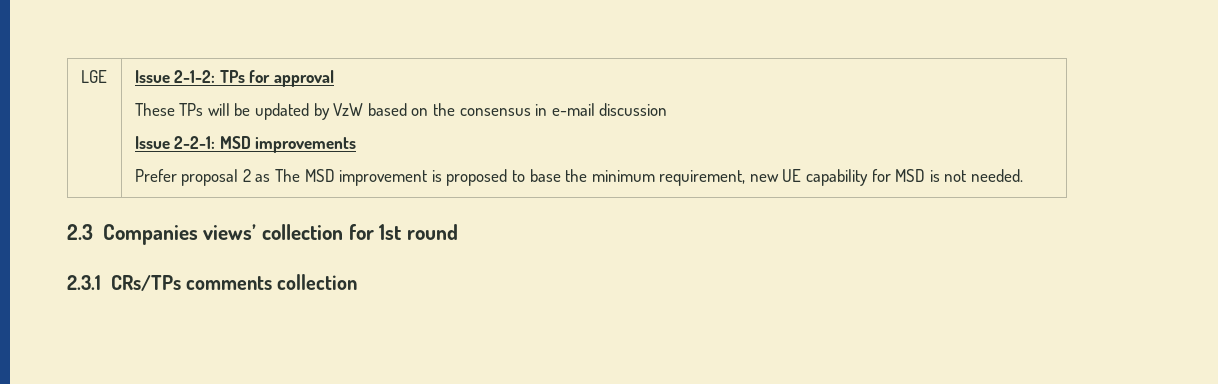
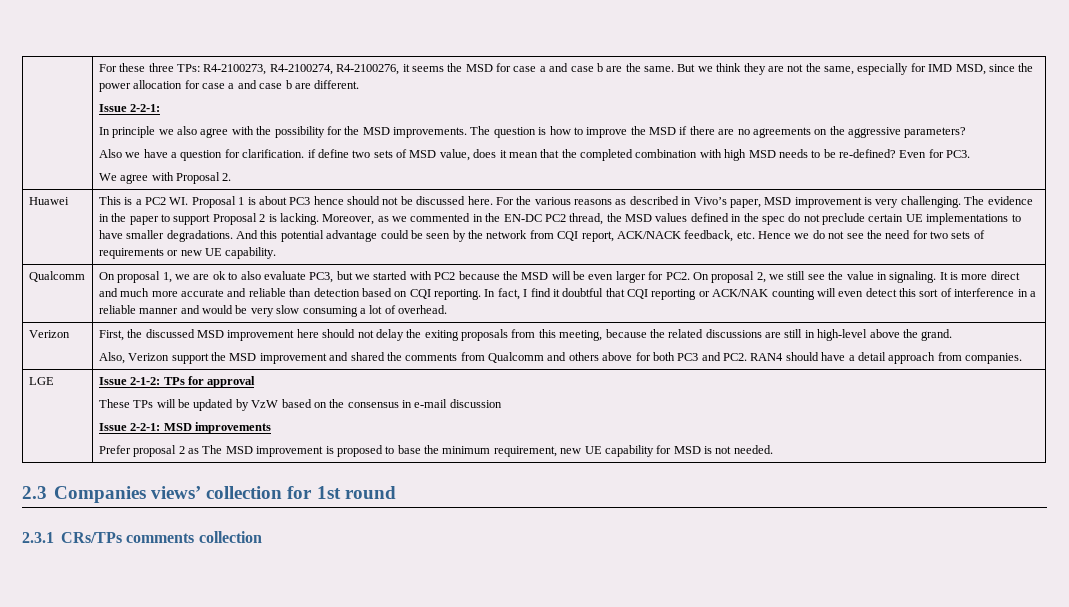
+ For these three TPs: R4-2100273, R4-2100274, R4-2100276, it seems the MSD for case a and case b are the same. But we think they are not the same, especially for IMD MSD, since the power allocation for case a and case b are different.
+ Issue 2-2-1:
+ In principle we also agree with the possibility for the MSD improvements. The question is how to improve the MSD if there are no agreements on the aggressive parameters?
+ Also we have a question for clarification. if define two sets of MSD value, does it mean that the completed combination with high MSD needs to be re-defined? Even for PC3.
+ We agree with Proposal 2.
+ Huawei | This is a PC2 WI. Proposal 1 is about PC3 hence should not be discussed here. For the various reasons as described in Vivo’s paper, MSD improvement is very challenging. The evidence in the paper to support Proposal 2 is lacking. Moreover, as we commented in the EN-DC PC2 thread, the MSD values defined in the spec do not preclude certain UE implementations to have smaller degradations. And this potential advantage could be seen by the network from CQI report, ACK/NACK feedback, etc. Hence we do not see the need for two sets of requirements or new UE capability.
+ Qualcomm | On proposal 1, we are ok to also evaluate PC3, but we started with PC2 because the MSD will be even larger for PC2. On proposal 2, we still see the value in signaling. It is more direct and much more accurate and reliable than detection based on CQI reporting. In fact, I find it doubtful that CQI reporting or ACK/NAK counting will even detect this sort of interference in a reliable manner and would be very slow consuming a lot of overhead.
+ Verizon | First, the discussed MSD improvement here should not delay the exiting proposals from this meeting, because the related discussions are still in high-level above the grand.
+ Also, Verizon support the MSD improvement and shared the comments from Qualcomm and others above for both PC3 and PC2. RAN4 should have a detail approach from companies.

